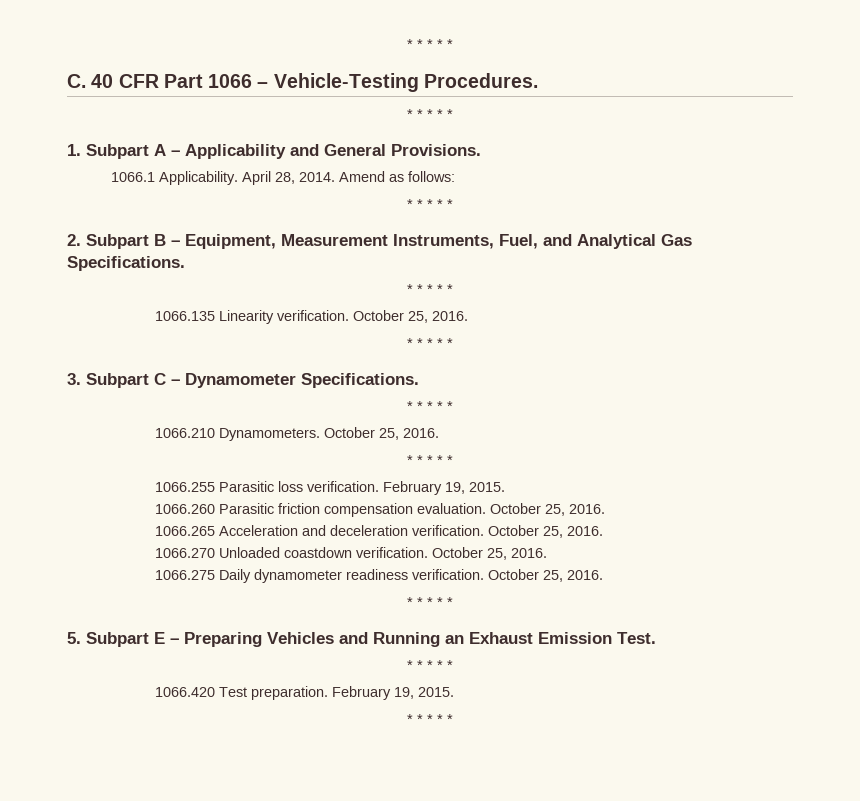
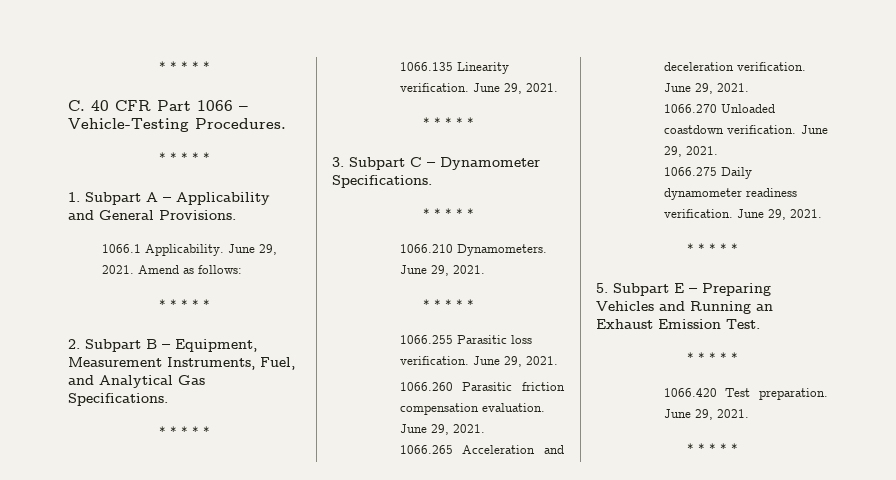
- 1066.1 Applicability. April 28, 2014.
+ 1066.1 Applicability. June 29, 2021.
- 1066.135 Linearity verification. October 25, 2016.
+ 1066.135 Linearity verification. June 29, 2021.
- 1066.210 Dynamometers. October 25, 2016.
+ 1066.210 Dynamometers. June 29, 2021.
- 1066.255 Parasitic loss verification. February 19, 2015.
+ 1066.255 Parasitic loss verification. June 29, 2021.
- 1066.260 Parasitic friction compensation evaluation. October 25, 2016.
+ 1066.260 Parasitic friction compensation evaluation. June 29, 2021.
- 1066.265 Acceleration and deceleration verification. October 25, 2016.
+ 1066.265 Acceleration and deceleration verification. June 29, 2021.
- 1066.270 Unloaded coastdown verification. October 25, 2016.
+ 1066.270 Unloaded coastdown verification. June 29, 2021.
- 1066.275 Daily dynamometer readiness verification. October 25, 2016.
+ 1066.275 Daily dynamometer readiness verification. June 29, 2021.
- 1066.420 Test preparation. February 19, 2015.
+ 1066.420 Test preparation. June 29, 2021.

